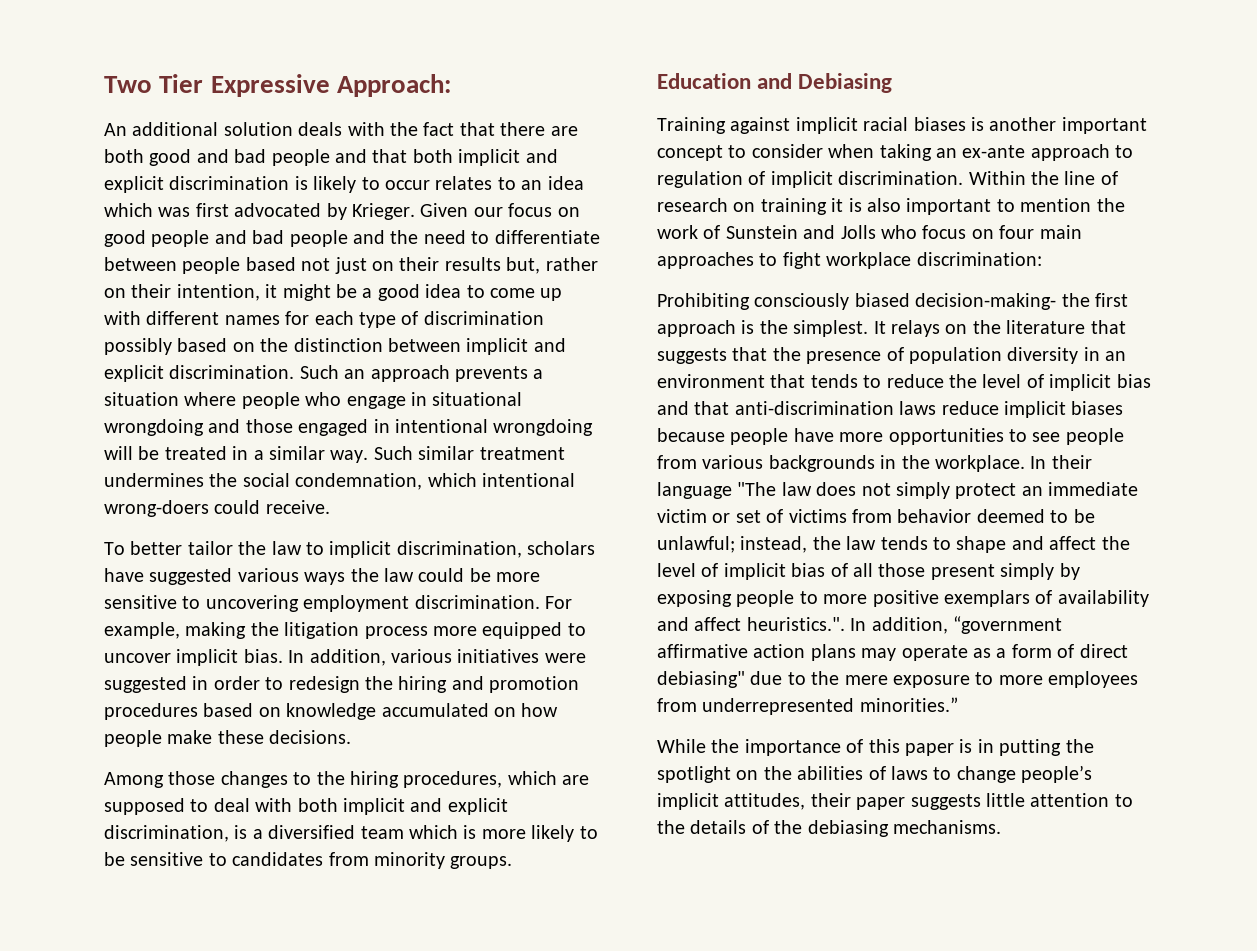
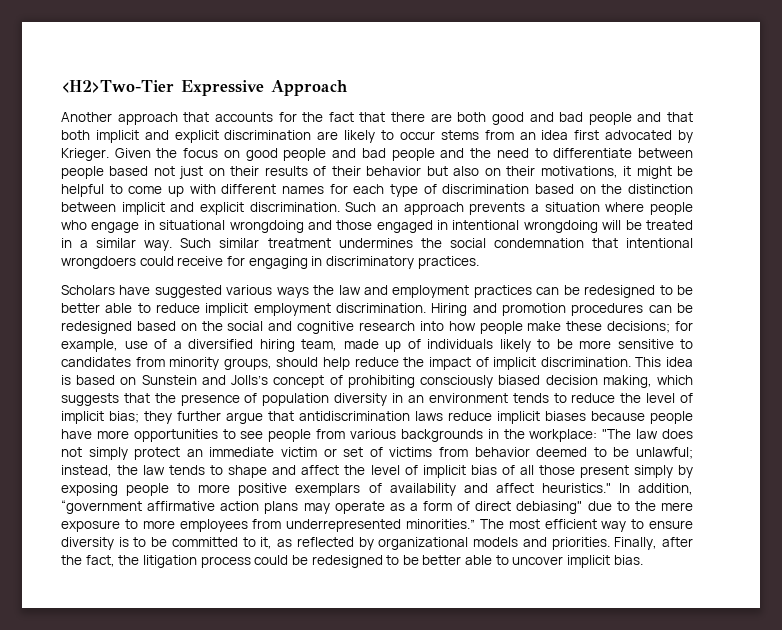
- Two Tier Expressive Approach:
- An additional solution deals with the fact that there are both good and bad people and that both implicit and explicit discrimination is likely to occur relates to an idea which was first advocated by Krieger.
+ <H2>Two-Tier Expressive Approach
+ Another approach that accounts for the fact that there are both good and bad people and that both implicit and explicit discrimination are likely to occur stems from an idea first advocated by Krieger.
- Given our focus on good people and bad people and the need to differentiate between people based not just on their results but, rather on their intention, it might be a good idea to come up with different names for each type of discrimination possibly based on the distinction between implicit and explicit discrimination.
+ Given the focus on good people and bad people and the need to differentiate between people based not just on their results of their behavior but also on their motivations, it might be helpful to come up with different names for each type of discrimination based on the distinction between implicit and explicit discrimination.
- Such similar treatment undermines the social condemnation, which intentional wrong-doers could receive.
- To better tailor the law to implicit discrimination, scholars have suggested various ways the law could be more sensitive to uncovering employment discrimination. For example, making the litigation process more equipped to uncover implicit bias. In addition, various initiatives were suggested in order to redesign the hiring and promotion procedures based on knowledge accumulated on how people make these decisions.
- Among those changes to the hiring procedures, which are supposed to deal with both implicit and explicit discrimination, is a diversified team which is more likely to be sensitive to candidates from minority groups.
- Education and Debiasing
- Training against implicit racial biases is another important concept to consider when taking an ex-ante approach to regulation of implicit discrimination. Within the line of research on training it is also important to mention the work of Sunstein and Jolls who focus on four main approaches to fight workplace discrimination:
- Prohibiting consciously biased decision-making- the first approach is the simplest. It relays on the literature that suggests that the presence of population diversity in an environment that tends to reduce the level of implicit bias and that anti-discrimination laws reduce implicit biases because people have more opportunities to see people from various backgrounds in the workplace. In their language "The law does not simply protect an immediate victim or set of victims from behavior deemed to be unlawful;
+ Such similar treatment undermines the social condemnation that intentional wrongdoers could receive for engaging in discriminatory practices.
+ Scholars have suggested various ways the law and employment practices can be redesigned to be better able to reduce implicit employment discrimination. Hiring and promotion procedures can be redesigned based on the social and cognitive research into how people make these decisions; for example, use of a diversified hiring team, made up of individuals likely to be more sensitive to candidates from minority groups, should help reduce the impact of implicit discrimination. This idea is based on Sunstein and Jolls’s concept of prohibiting consciously biased decision making, which suggests that the presence of population diversity in an environment tends to reduce the level of implicit bias; they further argue that antidiscrimination laws reduce implicit biases because people have more opportunities to see people from various backgrounds in the workplace: "The law does not simply protect an immediate victim or set of victims from behavior deemed to be unlawful;
- instead, the law tends to shape and affect the level of implicit bias of all those present simply by exposing people to more positive exemplars of availability and affect heuristics.". In addition, “government affirmative action plans may operate as a form of direct debiasing" due to the mere exposure to more employees from underrepresented minorities.”
- While the importance of this paper is in putting the spotlight on the abilities of laws to change people’s implicit attitudes, their paper suggests little attention to the details of the debiasing mechanisms.
+ instead, the law tends to shape and affect the level of implicit bias of all those present simply by exposing people to more positive exemplars of availability and affect heuristics." In addition, “government affirmative action plans may operate as a form of direct debiasing" due to the mere exposure to more employees from underrepresented minorities.” The most efficient way to ensure diversity is to be committed to it, as reflected by organizational models and priorities. Finally, after the fact, the litigation process could be redesigned to be better able to uncover implicit bias.

